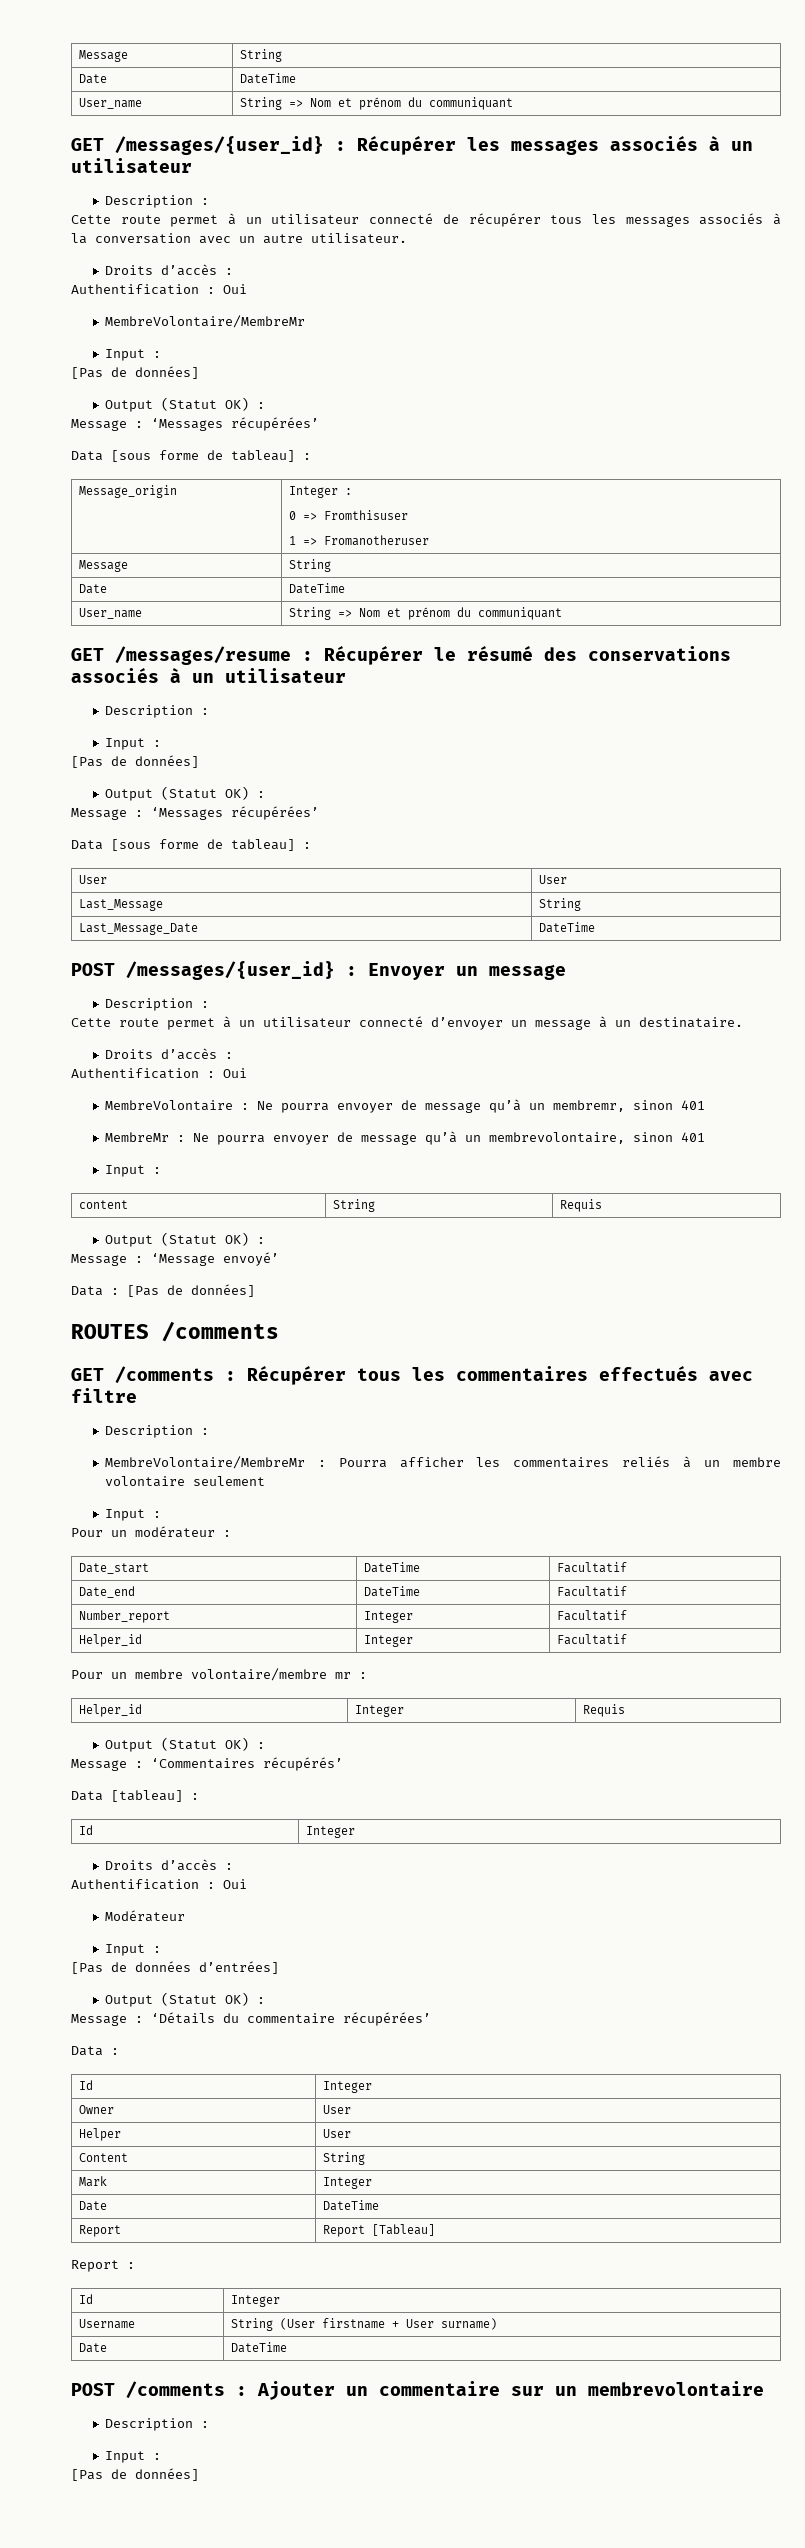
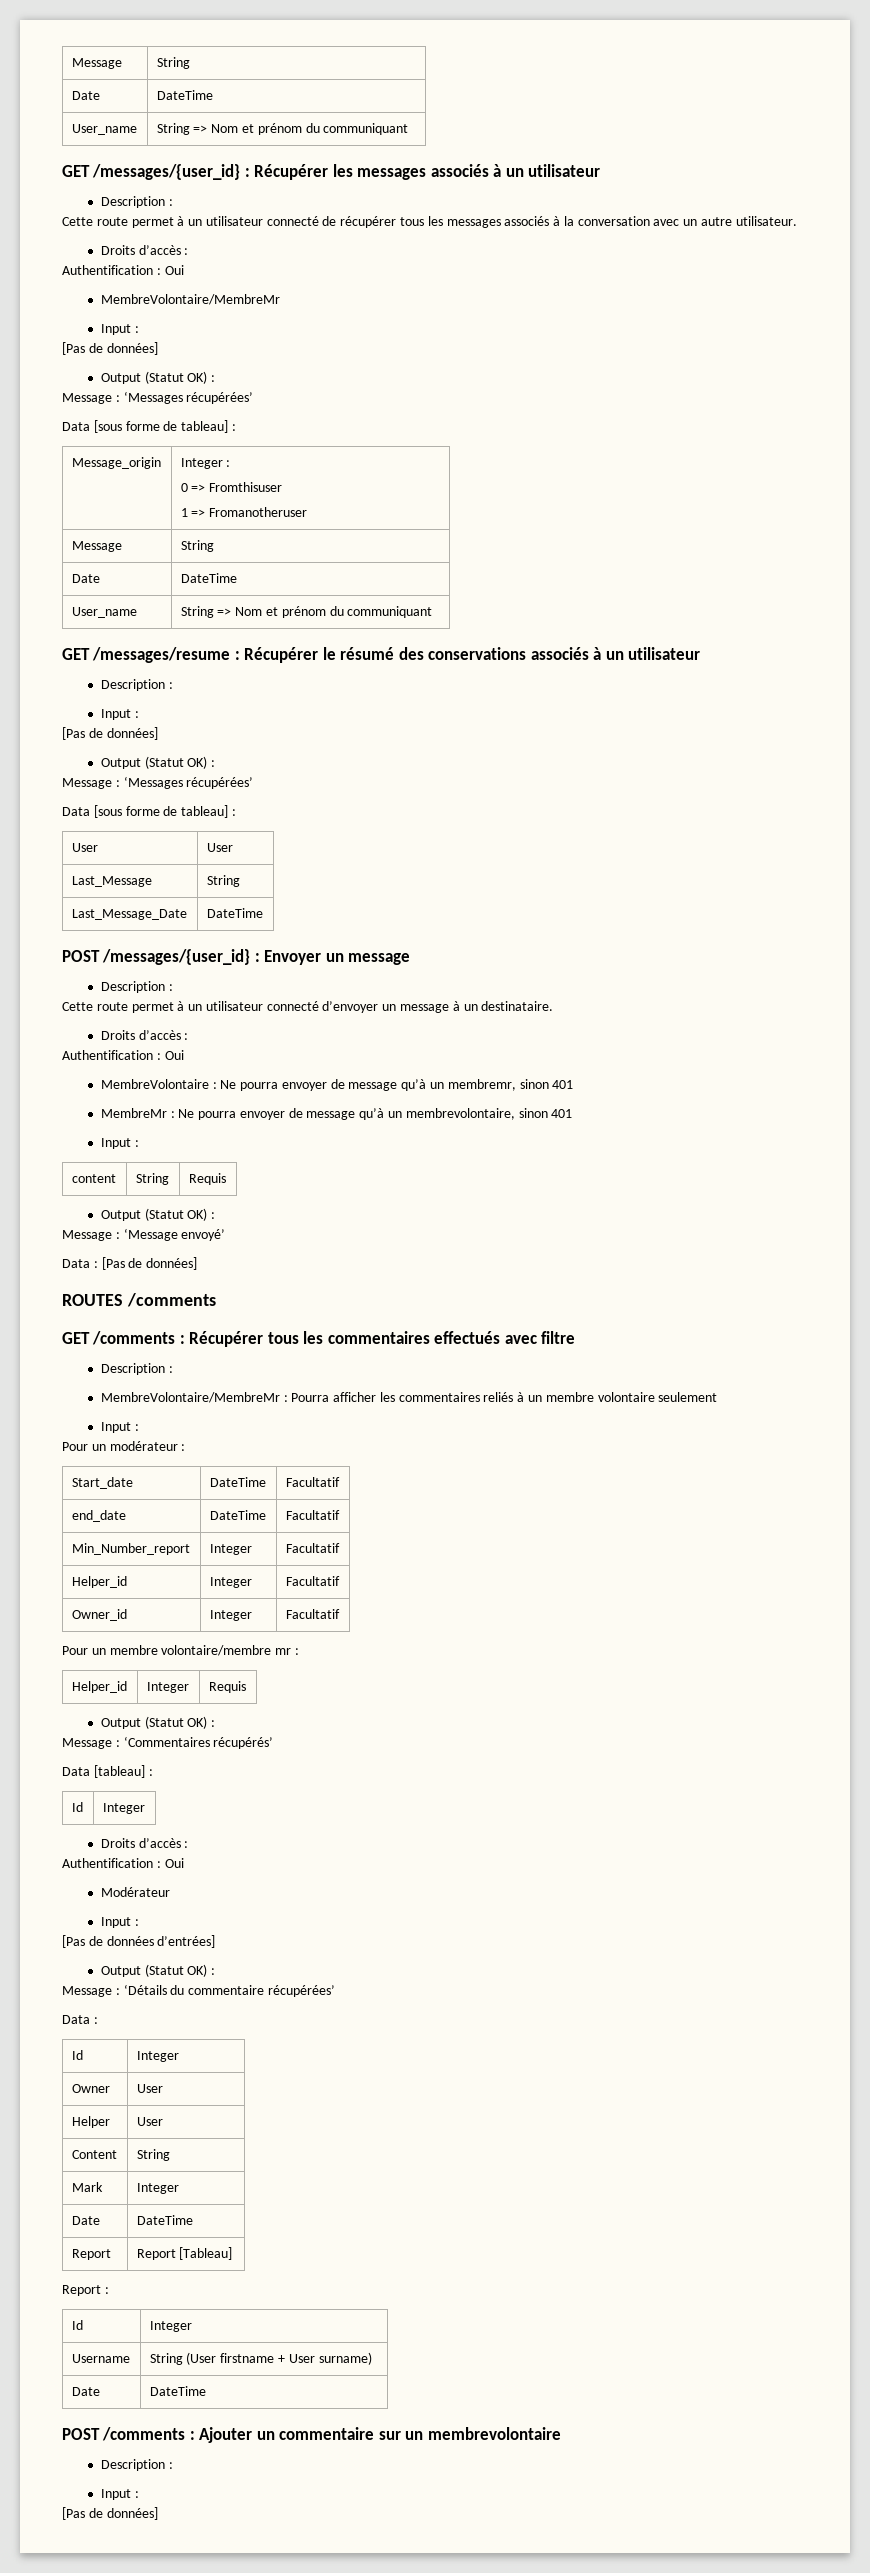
- Date_start | DateTime | Facultatif
- Date_end | DateTime | Facultatif
- Number_report | Integer | Facultatif
+ Start_date | DateTime | Facultatif
+ end_date | DateTime | Facultatif
+ Min_Number_report | Integer | Facultatif
+ Owner_id | Integer | Facultatif

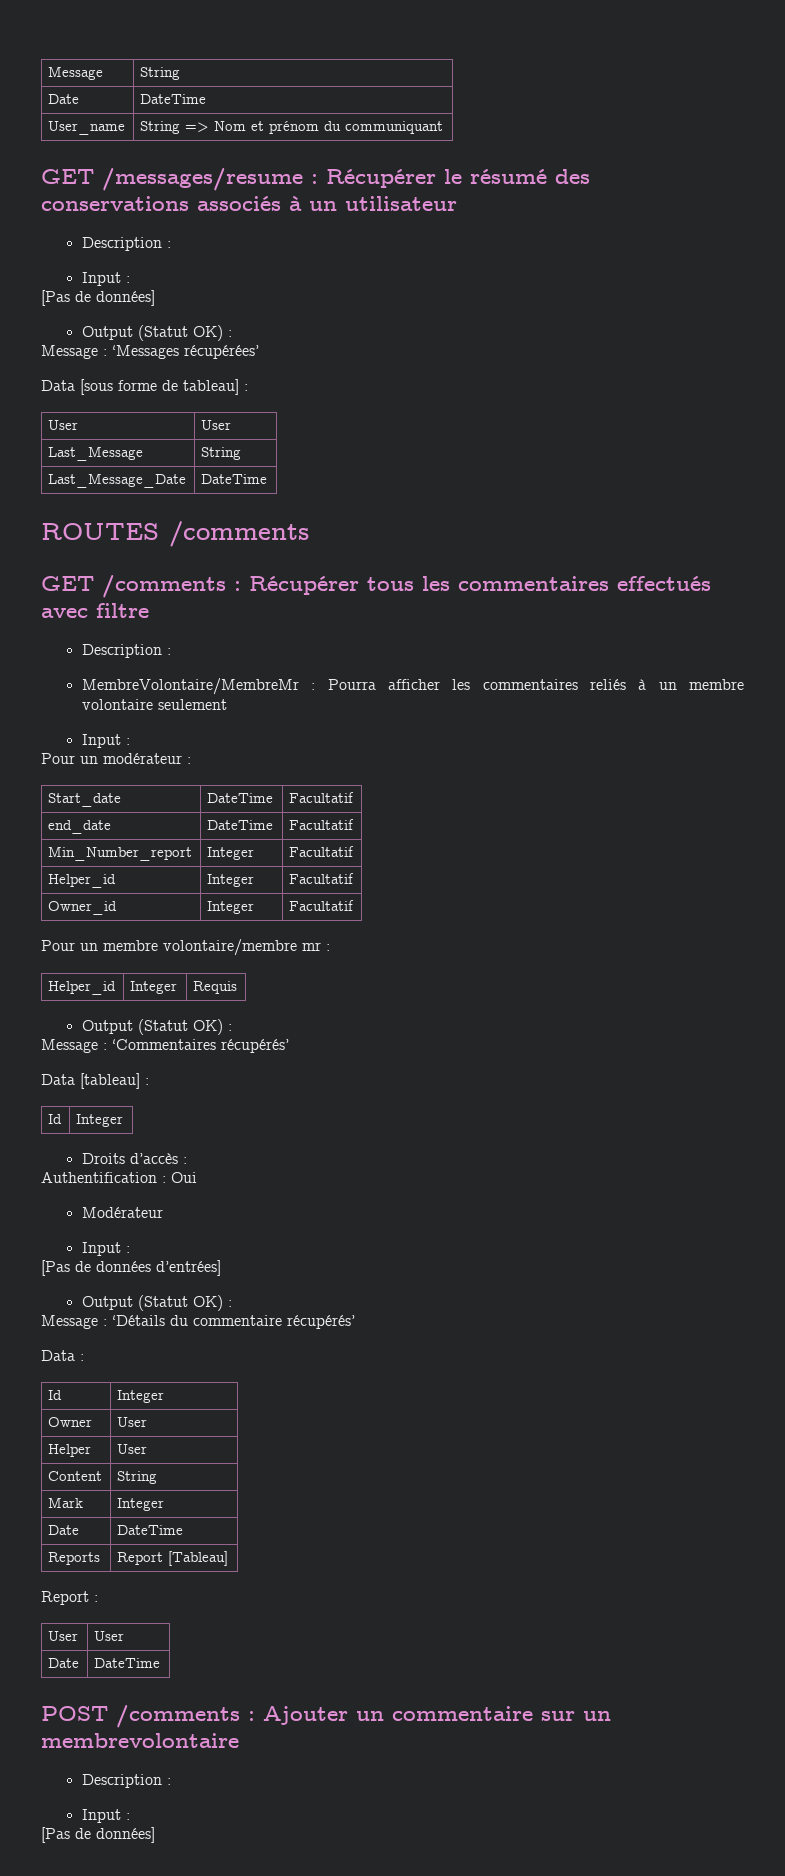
- GET /messages/{user_id} : Récupérer les messages associés à un utilisateur
- Description :
- Cette route permet à un utilisateur connecté de récupérer tous les messages associés à la conversation avec un autre utilisateur.
- Droits d’accès :
- Authentification : Oui
- MembreVolontaire/MembreMr
- Input :
- [Pas de données]
- Output (Statut OK) :
- Message : ‘Messages récupérées’
- Data [sous forme de tableau] :
- Message_origin | Integer :
- 0 => Fromthisuser
- 1 => Fromanotheruser
- Message | String
- Date | DateTime
- User_name | String => Nom et prénom du communiquant
- POST /messages/{user_id} : Envoyer un message
- Description :
- Cette route permet à un utilisateur connecté d’envoyer un message à un destinataire.
- Droits d’accès :
- Authentification : Oui
- MembreVolontaire : Ne pourra envoyer de message qu’à un membremr, sinon 401
- MembreMr : Ne pourra envoyer de message qu’à un membrevolontaire, sinon 401
- Input :
- content | String | Requis
- Output (Statut OK) :
- Message : ‘Message envoyé’
- Data : [Pas de données]
- Message : ‘Détails du commentaire récupérées’
+ Message : ‘Détails du commentaire récupérés’
- Report | Report [Tableau]
+ Reports | Report [Tableau]
  Report :
- Id | Integer
- Username | String (User firstname + User surname)
+ User | User

